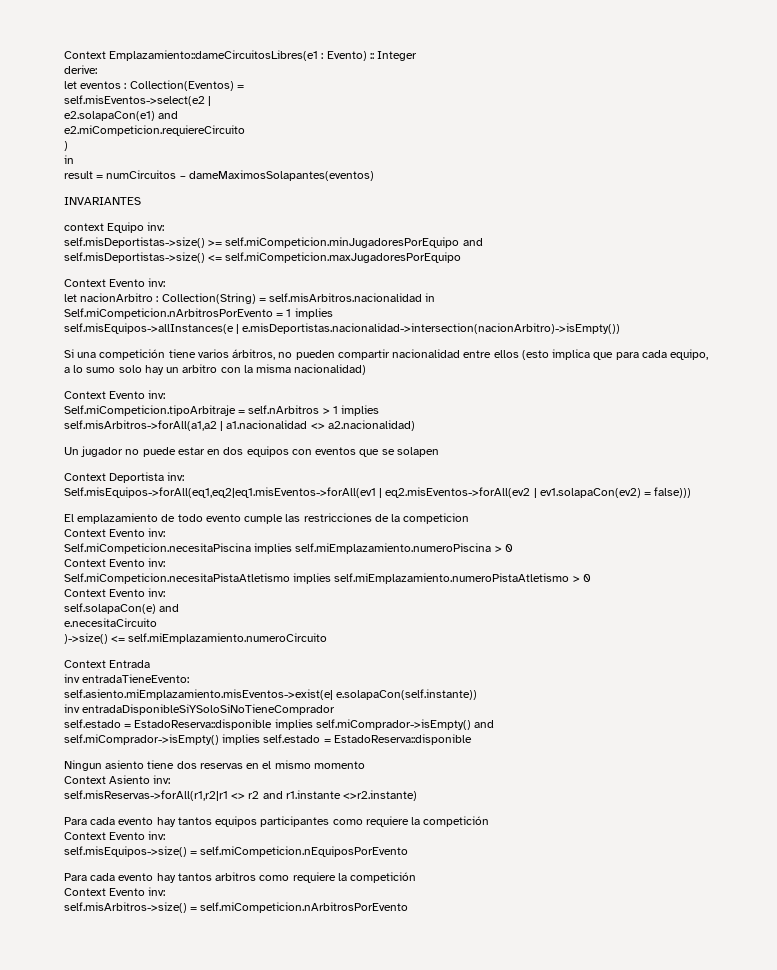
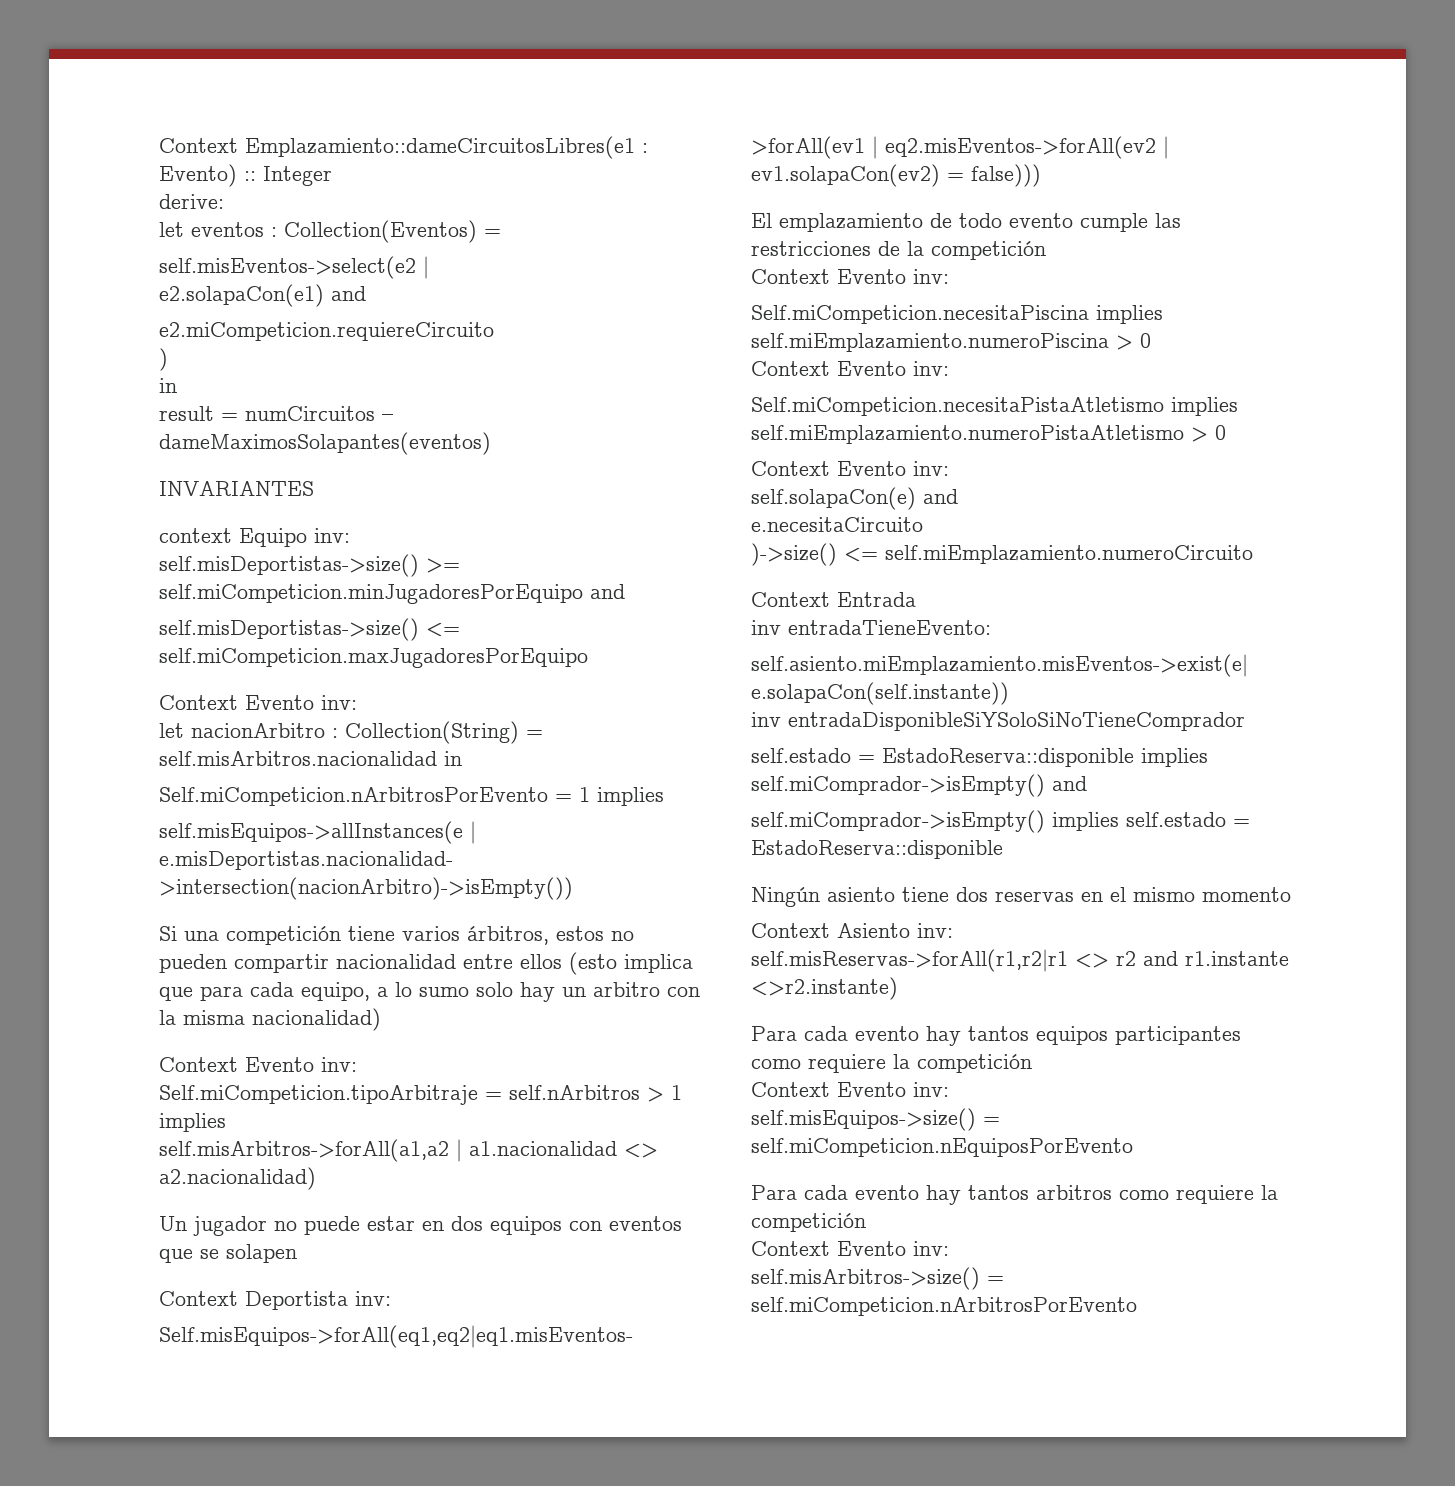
- Si una competición tiene varios árbitros, no pueden compartir nacionalidad entre ellos (esto implica que para cada equipo, a lo sumo solo hay un arbitro con la misma nacionalidad)
+ Si una competición tiene varios árbitros, estos no pueden compartir nacionalidad entre ellos (esto implica que para cada equipo, a lo sumo solo hay un arbitro con la misma nacionalidad)
- El emplazamiento de todo evento cumple las restricciones de la competicion
+ El emplazamiento de todo evento cumple las restricciones de la competición
- Ningun asiento tiene dos reservas en el mismo momento
+ Ningún asiento tiene dos reservas en el mismo momento

